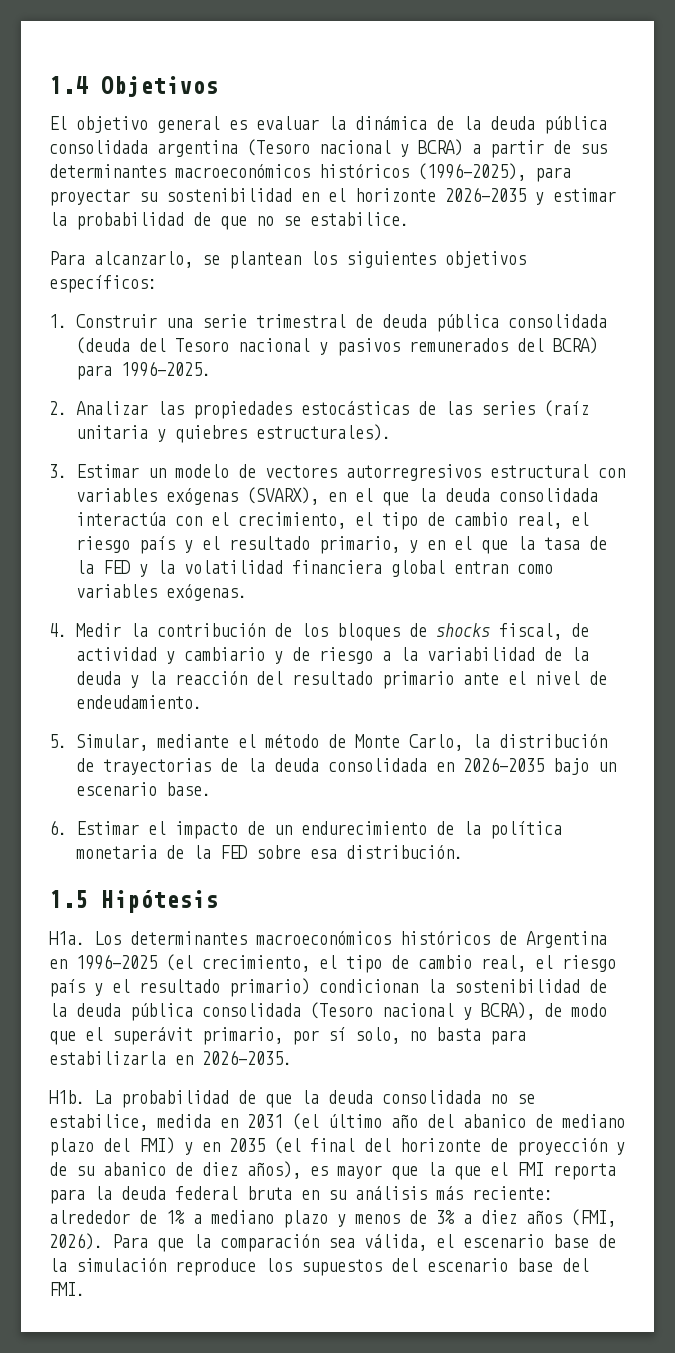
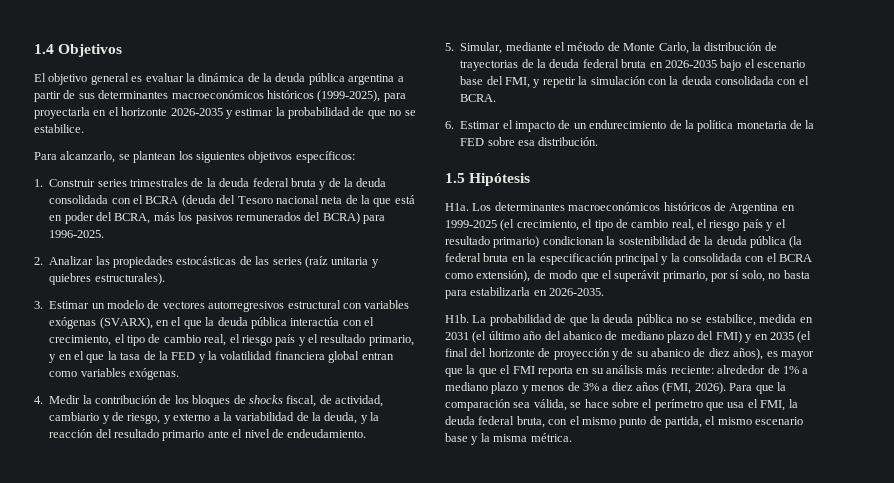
- El objetivo general es evaluar la dinámica de la deuda pública consolidada argentina (Tesoro nacional y BCRA) a partir de sus determinantes macroeconómicos históricos (1996-2025), para proyectar su sostenibilidad en el horizonte 2026-2035 y estimar la probabilidad de que no se estabilice.
+ El objetivo general es evaluar la dinámica de la deuda pública argentina a partir de sus determinantes macroeconómicos históricos (1999-2025), para proyectarla en el horizonte 2026-2035 y estimar la probabilidad de que no se estabilice.
- 1. Construir una serie trimestral de deuda pública consolidada (deuda del Tesoro nacional y pasivos remunerados del BCRA) para 1996-2025.
+ 1. Construir series trimestrales de la deuda federal bruta y de la deuda consolidada con el BCRA (deuda del Tesoro nacional neta de la que está en poder del BCRA, más los pasivos remunerados del BCRA) para 1996-2025.
- 3. Estimar un modelo de vectores autorregresivos estructural con variables exógenas (SVARX), en el que la deuda consolidada interactúa con el crecimiento, el tipo de cambio real, el riesgo país y el resultado primario, y en el que la tasa de la FED y la volatilidad financiera global entran como variables exógenas.
+ 3. Estimar un modelo de vectores autorregresivos estructural con variables exógenas (SVARX), en el que la deuda pública interactúa con el crecimiento, el tipo de cambio real, el riesgo país y el resultado primario, y en el que la tasa de la FED y la volatilidad financiera global entran como variables exógenas.
- 4. Medir la contribución de los bloques de shocks fiscal, de actividad y cambiario y de riesgo a la variabilidad de la deuda y la reacción del resultado primario ante el nivel de endeudamiento.
+ 4. Medir la contribución de los bloques de shocks fiscal, de actividad, cambiario y de riesgo, y externo a la variabilidad de la deuda, y la reacción del resultado primario ante el nivel de endeudamiento.
- 5. Simular, mediante el método de Monte Carlo, la distribución de trayectorias de la deuda consolidada en 2026-2035 bajo un escenario base.
+ 5. Simular, mediante el método de Monte Carlo, la distribución de trayectorias de la deuda federal bruta en 2026-2035 bajo el escenario base del FMI, y repetir la simulación con la deuda consolidada con el BCRA.
- H1a. Los determinantes macroeconómicos históricos de Argentina en 1996-2025 (el crecimiento, el tipo de cambio real, el riesgo país y el resultado primario) condicionan la sostenibilidad de la deuda pública consolidada (Tesoro nacional y BCRA), de modo que el superávit primario, por sí solo, no basta para estabilizarla en 2026-2035.
+ H1a. Los determinantes macroeconómicos históricos de Argentina en 1999-2025 (el crecimiento, el tipo de cambio real, el riesgo país y el resultado primario) condicionan la sostenibilidad de la deuda pública (la federal bruta en la especificación principal y la consolidada con el BCRA como extensión), de modo que el superávit primario, por sí solo, no basta para estabilizarla en 2026-2035.
- H1b. La probabilidad de que la deuda consolidada no se estabilice, medida en 2031 (el último año del abanico de mediano plazo del FMI) y en 2035 (el final del horizonte de proyección y de su abanico de diez años), es mayor que la que el FMI reporta para la deuda federal bruta en su análisis más reciente:
+ H1b. La probabilidad de que la deuda pública no se estabilice, medida en 2031 (el último año del abanico de mediano plazo del FMI) y en 2035 (el final del horizonte de proyección y de su abanico de diez años), es mayor que la que el FMI reporta en su análisis más reciente:
- Para que la comparación sea válida, el escenario base de la simulación reproduce los supuestos del escenario base del FMI.
+ Para que la comparación sea válida, se hace sobre el perímetro que usa el FMI, la deuda federal bruta, con el mismo punto de partida, el mismo escenario base y la misma métrica.

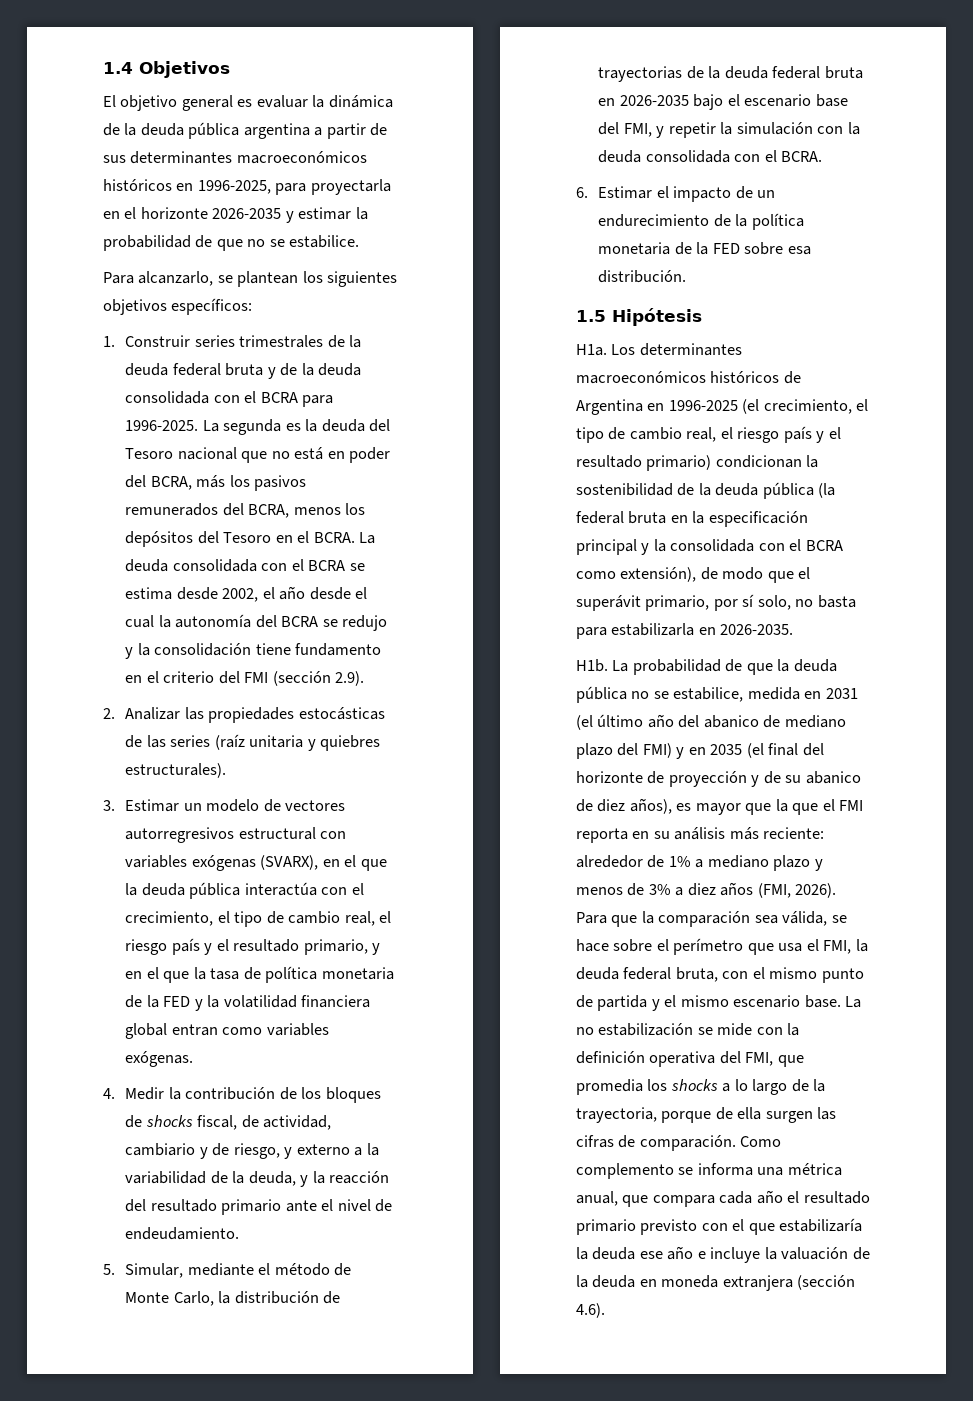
- El objetivo general es evaluar la dinámica de la deuda pública argentina a partir de sus determinantes macroeconómicos históricos (1999-2025), para proyectarla en el horizonte 2026-2035 y estimar la probabilidad de que no se estabilice.
+ El objetivo general es evaluar la dinámica de la deuda pública argentina a partir de sus determinantes macroeconómicos históricos en 1996-2025, para proyectarla en el horizonte 2026-2035 y estimar la probabilidad de que no se estabilice.
- 1. Construir series trimestrales de la deuda federal bruta y de la deuda consolidada con el BCRA (deuda del Tesoro nacional neta de la que está en poder del BCRA, más los pasivos remunerados del BCRA) para 1996-2025.
+ 1. Construir series trimestrales de la deuda federal bruta y de la deuda consolidada con el BCRA para 1996-2025. La segunda es la deuda del Tesoro nacional que no está en poder del BCRA, más los pasivos remunerados del BCRA, menos los depósitos del Tesoro en el BCRA. La deuda consolidada con el BCRA se estima desde 2002, el año desde el cual la autonomía del BCRA se redujo y la consolidación tiene fundamento en el criterio del FMI (sección 2.9).
- 3. Estimar un modelo de vectores autorregresivos estructural con variables exógenas (SVARX), en el que la deuda pública interactúa con el crecimiento, el tipo de cambio real, el riesgo país y el resultado primario, y en el que la tasa de la FED y la volatilidad financiera global entran como variables exógenas.
+ 3. Estimar un modelo de vectores autorregresivos estructural con variables exógenas (SVARX), en el que la deuda pública interactúa con el crecimiento, el tipo de cambio real, el riesgo país y el resultado primario, y en el que la tasa de política monetaria de la FED y la volatilidad financiera global entran como variables exógenas.
- H1a. Los determinantes macroeconómicos históricos de Argentina en 1999-2025 (el crecimiento, el tipo de cambio real, el riesgo país y el resultado primario) condicionan la sostenibilidad de la deuda pública (la federal bruta en la especificación principal y la consolidada con el BCRA como extensión), de modo que el superávit primario, por sí solo, no basta para estabilizarla en 2026-2035.
+ H1a. Los determinantes macroeconómicos históricos de Argentina en 1996-2025 (el crecimiento, el tipo de cambio real, el riesgo país y el resultado primario) condicionan la sostenibilidad de la deuda pública (la federal bruta en la especificación principal y la consolidada con el BCRA como extensión), de modo que el superávit primario, por sí solo, no basta para estabilizarla en 2026-2035.
- Para que la comparación sea válida, se hace sobre el perímetro que usa el FMI, la deuda federal bruta, con el mismo punto de partida, el mismo escenario base y la misma métrica.
+ Para que la comparación sea válida, se hace sobre el perímetro que usa el FMI, la deuda federal bruta, con el mismo punto de partida y el mismo escenario base. La no estabilización se mide con la definición operativa del FMI, que promedia los shocks a lo largo de la trayectoria, porque de ella surgen las cifras de comparación. Como complemento se informa una métrica anual, que compara cada año el resultado primario previsto con el que estabilizaría la deuda ese año e incluye la valuación de la deuda en moneda extranjera (sección 4.6).

